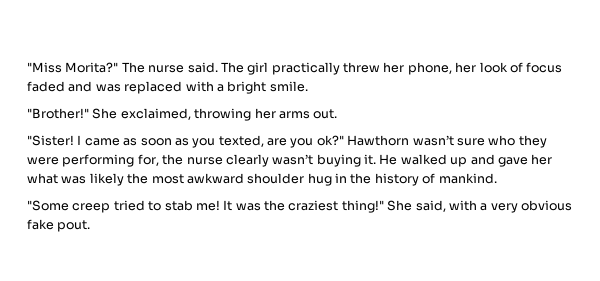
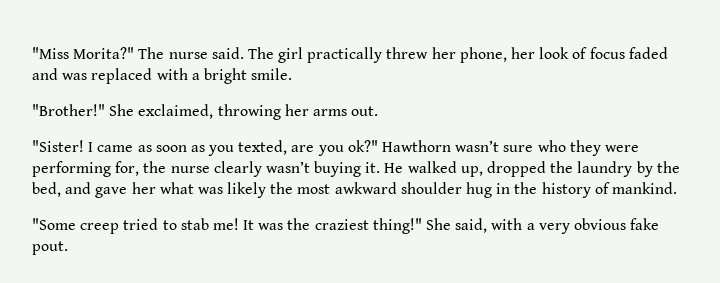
- He walked up and gave her what was likely the most awkward shoulder hug in the history of mankind.
+ He walked up, dropped the laundry by the bed, and gave her what was likely the most awkward shoulder hug in the history of mankind.

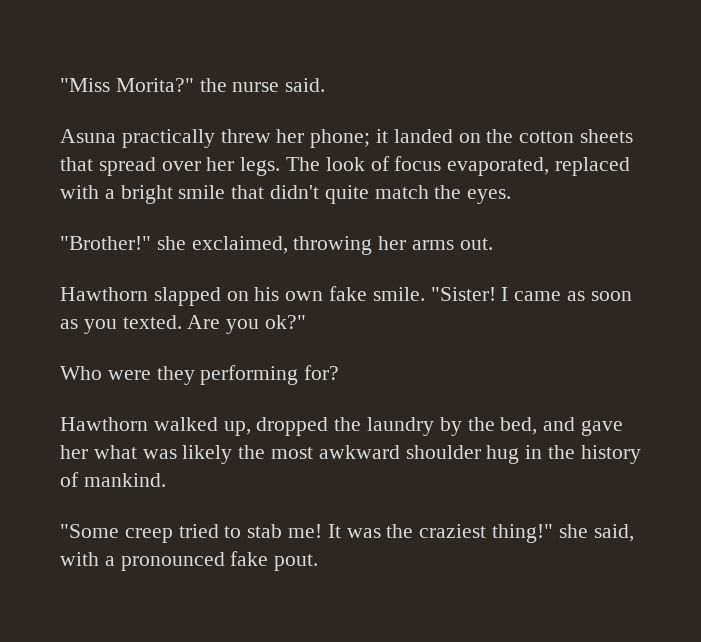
- "Miss Morita?" The nurse said. The girl practically threw her phone, her look of focus faded and was replaced with a bright smile.
+ "Miss Morita?" the nurse said.
+ Asuna practically threw her phone; it landed on the cotton sheets that spread over her legs. The look of focus evaporated, replaced with a bright smile that didn't quite match the eyes.
- "Brother!" She exclaimed, throwing her arms out.
+ "Brother!" she exclaimed, throwing her arms out.
+ Hawthorn slapped on his own fake smile.
- I came as soon as you texted, are you ok?" Hawthorn wasn’t sure who they were performing for, the nurse clearly wasn’t buying it. He walked up, dropped the laundry by the bed, and gave her what was likely the most awkward shoulder hug in the history of mankind.
+ I came as soon as you texted. Are you ok?"
+ Who were they performing for?
+ Hawthorn walked up, dropped the laundry by the bed, and gave her what was likely the most awkward shoulder hug in the history of mankind.
- It was the craziest thing!" She said, with a very obvious fake pout.
+ It was the craziest thing!" she said, with a pronounced fake pout.

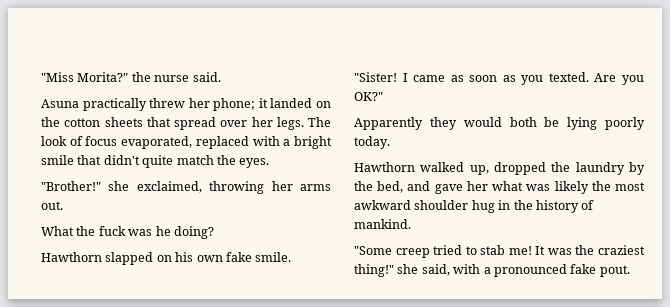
+ What the fuck was he doing?
- Are you ok?"
- Who were they performing for?
+ Are you OK?"
+ Apparently they would both be lying poorly today.

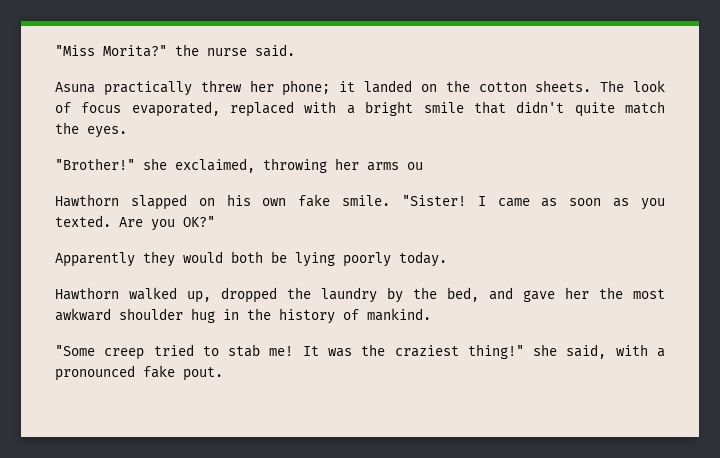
- Asuna practically threw her phone; it landed on the cotton sheets that spread over her legs.
+ Asuna practically threw her phone; it landed on the cotton sheets.
- "Brother!" she exclaimed, throwing her arms out.
- What the fuck was he doing?
+ "Brother!" she exclaimed, throwing her arms ou
- Hawthorn walked up, dropped the laundry by the bed, and gave her what was likely the most awkward shoulder hug in the history of mankind.
+ Hawthorn walked up, dropped the laundry by the bed, and gave her the most awkward shoulder hug in the history of mankind.

